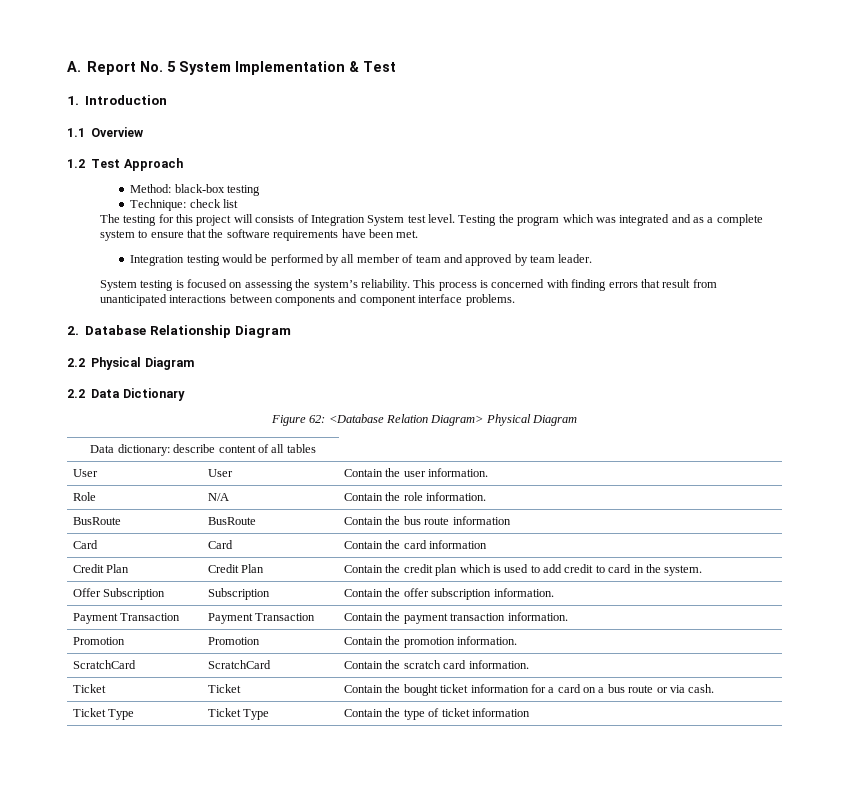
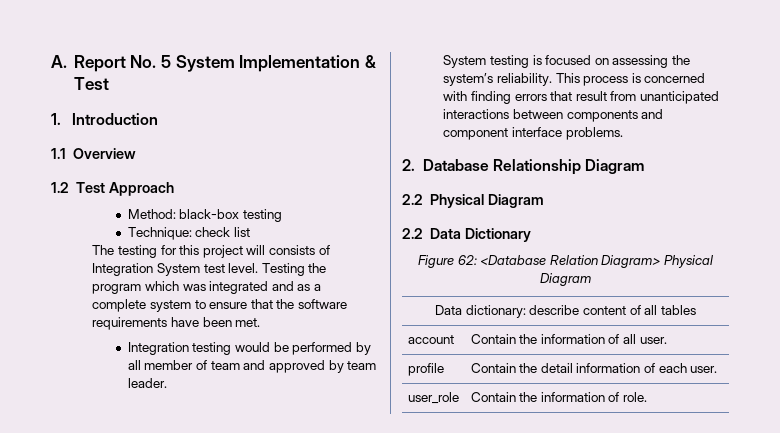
- User | User | Contain the user information.
- Role | N/A | Contain the role information.
- BusRoute | BusRoute | Contain the bus route information
- Card | Card | Contain the card information
- Credit Plan | Credit Plan | Contain the credit plan which is used to add credit to card in the system.
- Offer Subscription | Subscription | Contain the offer subscription information.
- Payment Transaction | Payment Transaction | Contain the payment transaction information.
- Promotion | Promotion | Contain the promotion information.
- ScratchCard | ScratchCard | Contain the scratch card information.
- Ticket | Ticket | Contain the bought ticket information for a card on a bus route or via cash.
- Ticket Type | Ticket Type | Contain the type of ticket information
+ account | Contain the information of all user.
+ profile | Contain the detail information of each user.
+ user_role | Contain the information of role.

